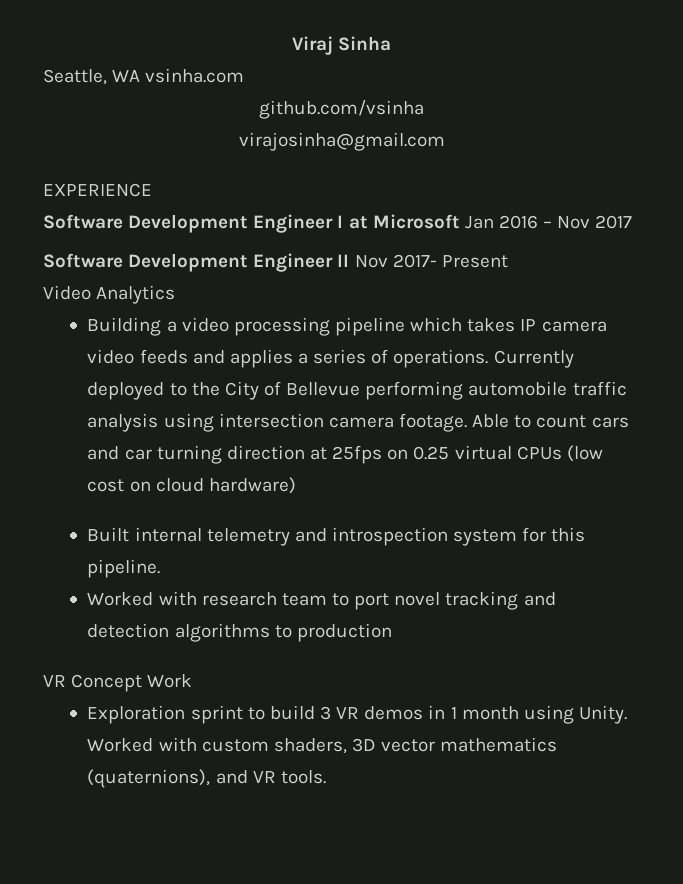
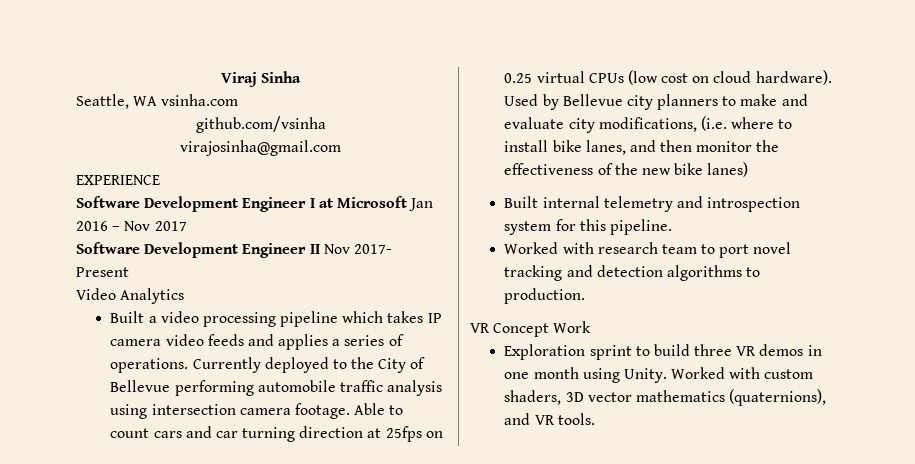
- Building a video processing pipeline which takes IP camera video feeds and applies a series of operations.
+ Built a video processing pipeline which takes IP camera video feeds and applies a series of operations.
- Able to count cars and car turning direction at 25fps on 0.25 virtual CPUs (low cost on cloud hardware)
+ Able to count cars and car turning direction at 25fps on 0.25 virtual CPUs (low cost on cloud hardware). Used by Bellevue city planners to make and evaluate city modifications, (i.e. where to install bike lanes, and then monitor the effectiveness of the new bike lanes)
- Worked with research team to port novel tracking and detection algorithms to production
+ Worked with research team to port novel tracking and detection algorithms to production.
- Exploration sprint to build 3 VR demos in 1 month using Unity.
+ Exploration sprint to build three VR demos in one month using Unity.

